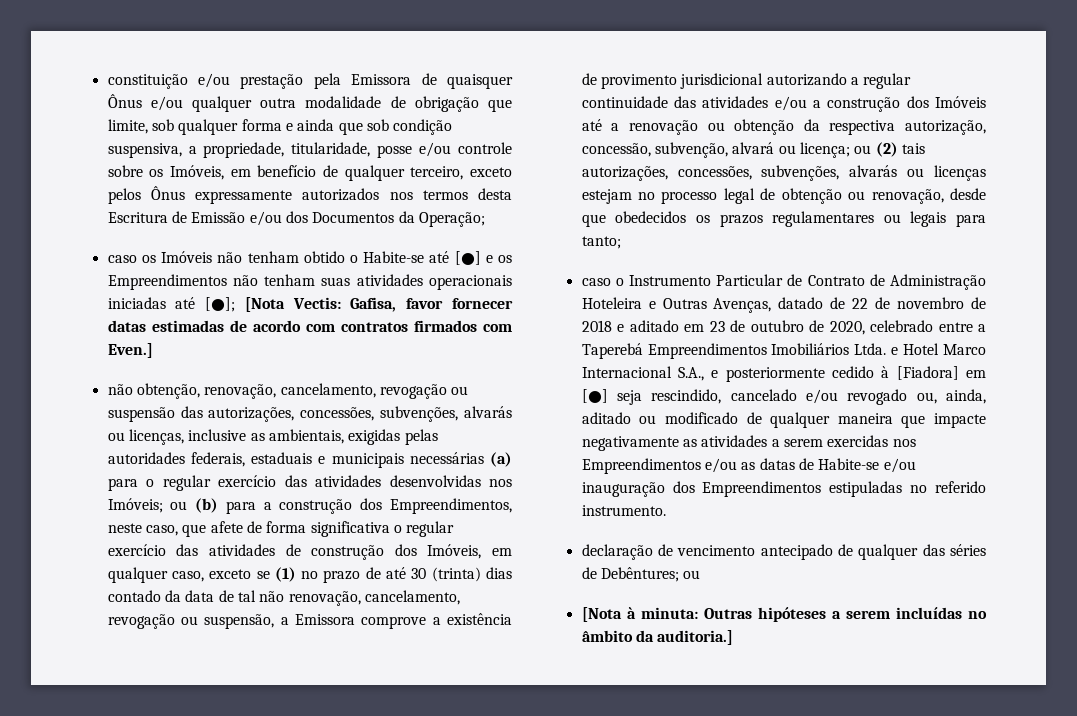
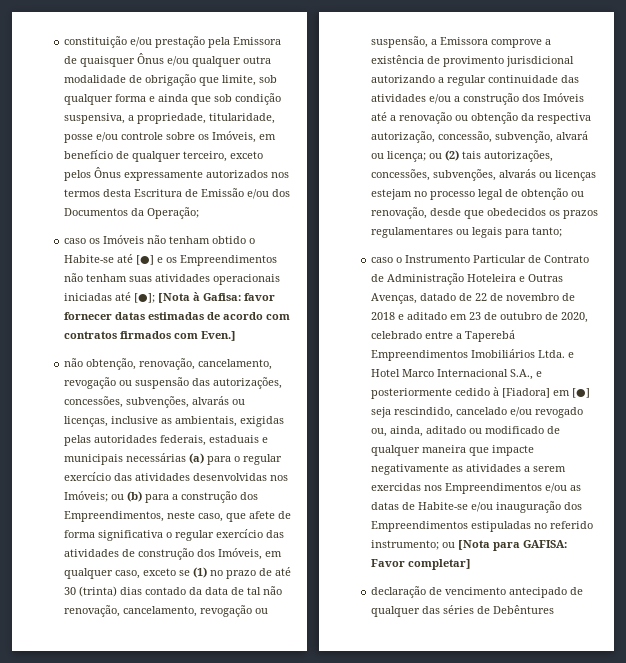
- caso os Imóveis não tenham obtido o Habite-se até [●] e os Empreendimentos não tenham suas atividades operacionais iniciadas até [●]; [Nota Vectis: Gafisa, favor fornecer datas estimadas de acordo com contratos firmados com Even.]
+ caso os Imóveis não tenham obtido o Habite-se até [●] e os Empreendimentos não tenham suas atividades operacionais iniciadas até [●]; [Nota à Gafisa: favor fornecer datas estimadas de acordo com contratos firmados com Even.]
- caso o Instrumento Particular de Contrato de Administração Hoteleira e Outras Avenças, datado de 22 de novembro de 2018 e aditado em 23 de outubro de 2020, celebrado entre a Taperebá Empreendimentos Imobiliários Ltda. e Hotel Marco Internacional S.A., e posteriormente cedido à [Fiadora] em [●] seja rescindido, cancelado e/ou revogado ou, ainda, aditado ou modificado de qualquer maneira que impacte negativamente as atividades a serem exercidas nos Empreendimentos e/ou as datas de Habite-se e/ou inauguração dos Empreendimentos estipuladas no referido instrumento.
+ caso o Instrumento Particular de Contrato de Administração Hoteleira e Outras Avenças, datado de 22 de novembro de 2018 e aditado em 23 de outubro de 2020, celebrado entre a Taperebá Empreendimentos Imobiliários Ltda. e Hotel Marco Internacional S.A., e posteriormente cedido à [Fiadora] em [●] seja rescindido, cancelado e/ou revogado ou, ainda, aditado ou modificado de qualquer maneira que impacte negativamente as atividades a serem exercidas nos Empreendimentos e/ou as datas de Habite-se e/ou inauguração dos Empreendimentos estipuladas no referido instrumento; ou [Nota para GAFISA: Favor completar]
- declaração de vencimento antecipado de qualquer das séries de Debêntures; ou
- [Nota à minuta: Outras hipóteses a serem incluídas no âmbito da auditoria.]
+ declaração de vencimento antecipado de qualquer das séries de Debêntures

